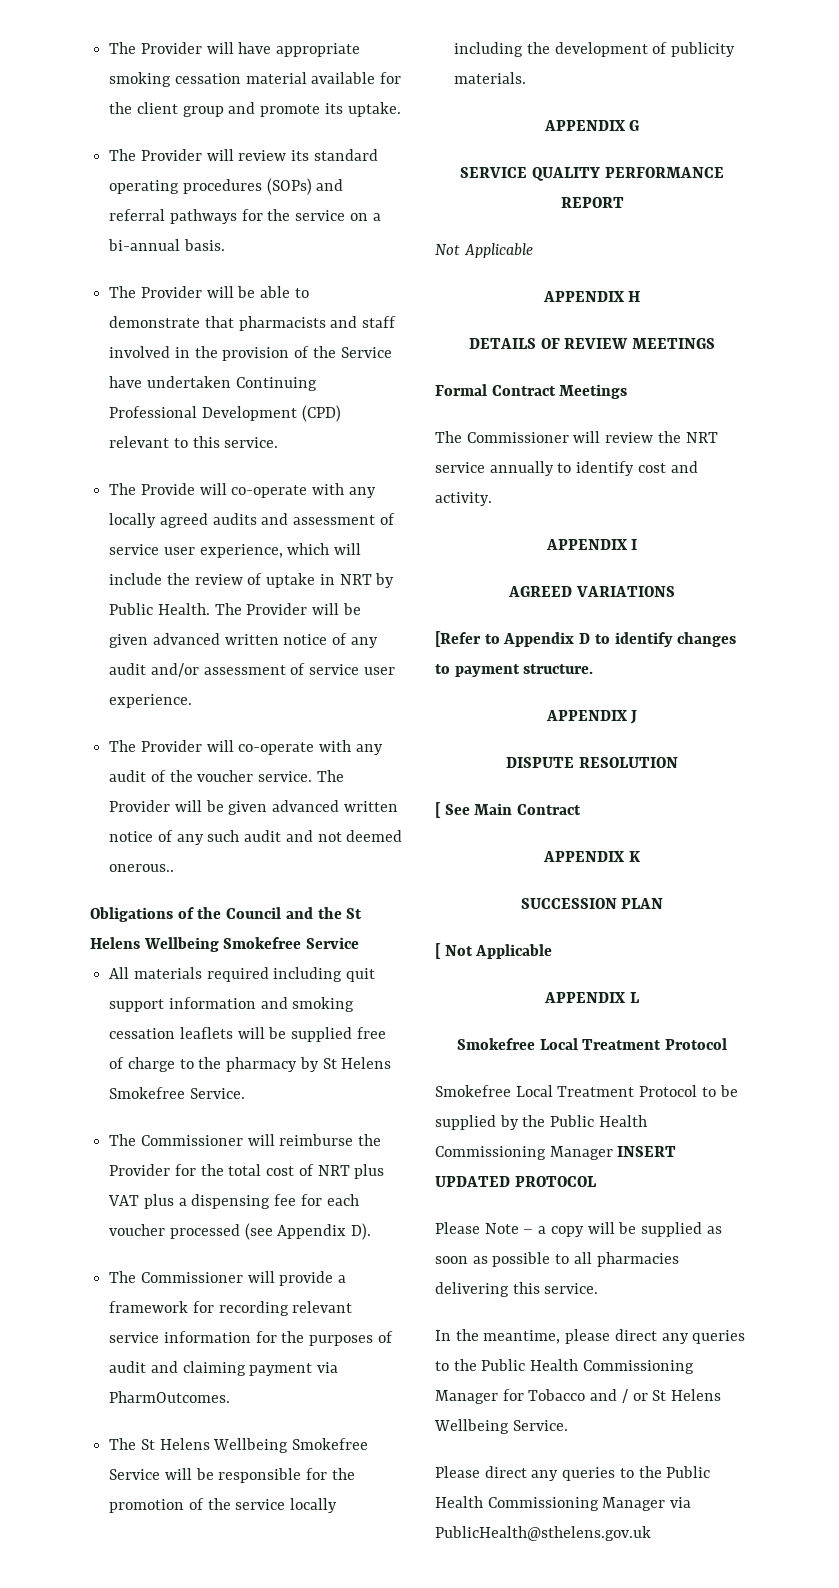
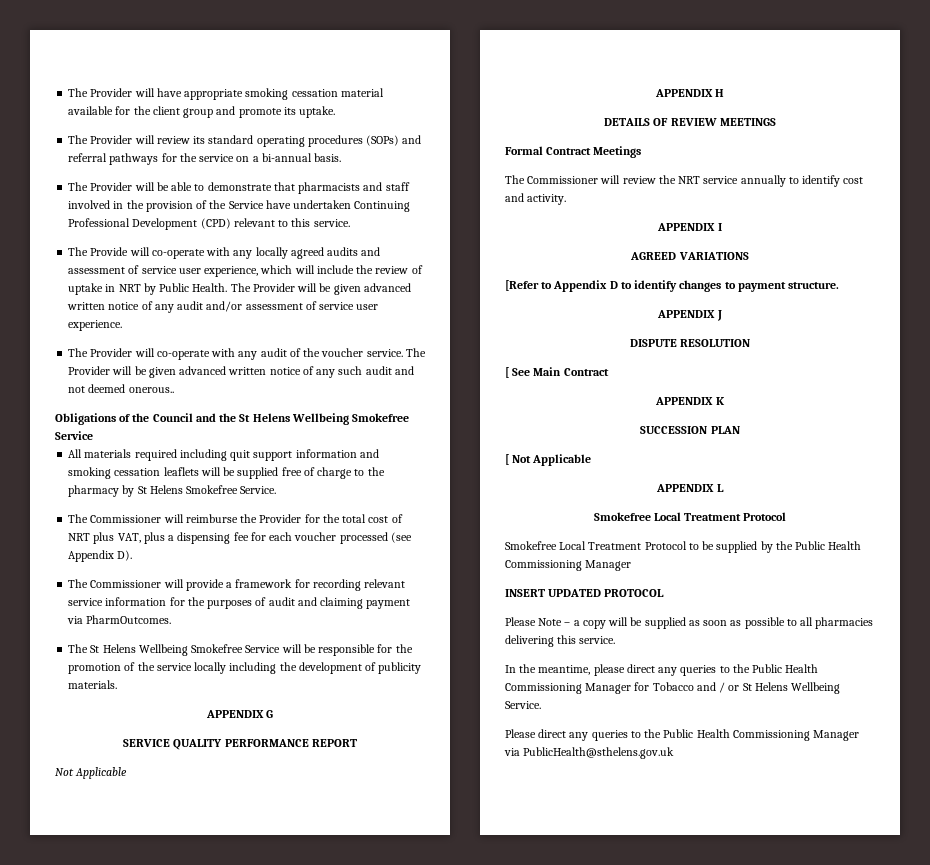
- The Commissioner will reimburse the Provider for the total cost of NRT plus VAT plus a dispensing fee for each voucher processed (see Appendix D).
+ The Commissioner will reimburse the Provider for the total cost of NRT plus VAT, plus a dispensing fee for each voucher processed (see Appendix D).
- Smokefree Local Treatment Protocol to be supplied by the Public Health Commissioning Manager INSERT UPDATED PROTOCOL
+ Smokefree Local Treatment Protocol to be supplied by the Public Health Commissioning Manager
+ INSERT UPDATED PROTOCOL

